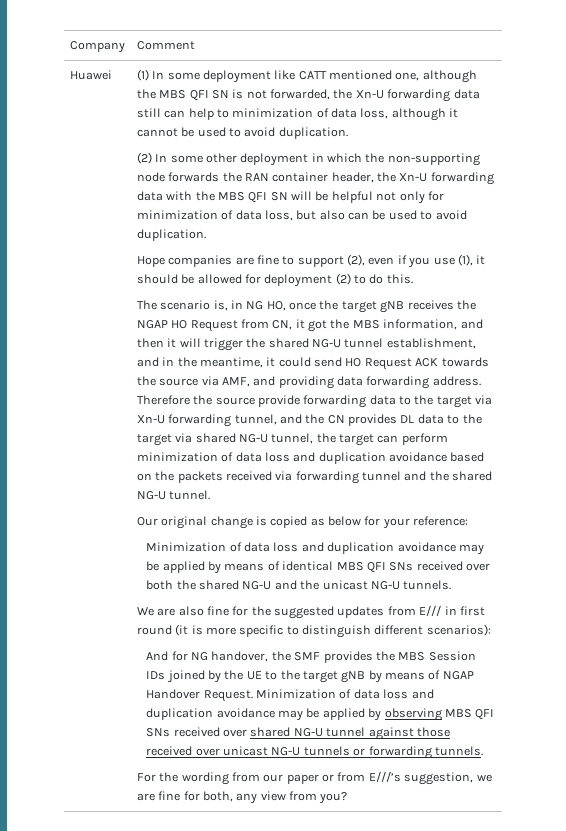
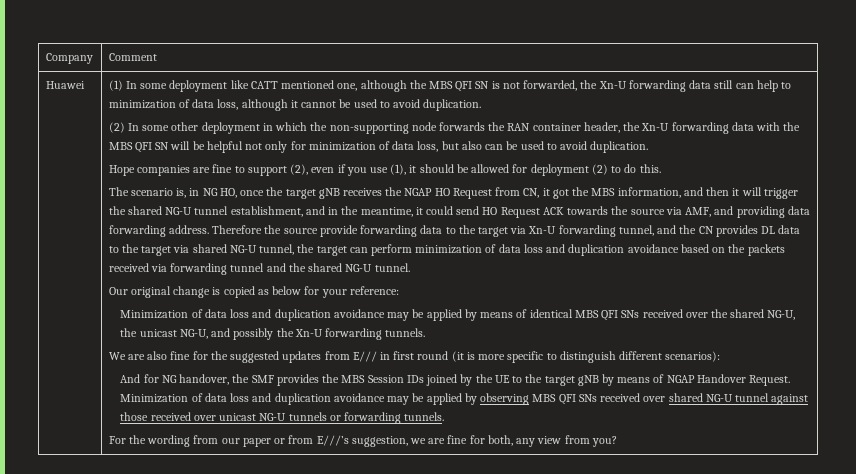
- Minimization of data loss and duplication avoidance may be applied by means of identical MBS QFI SNs received over both the shared NG-U and the unicast NG-U tunnels.
+ Minimization of data loss and duplication avoidance may be applied by means of identical MBS QFI SNs received over the shared NG-U, the unicast NG-U, and possibly the Xn-U forwarding tunnels.

